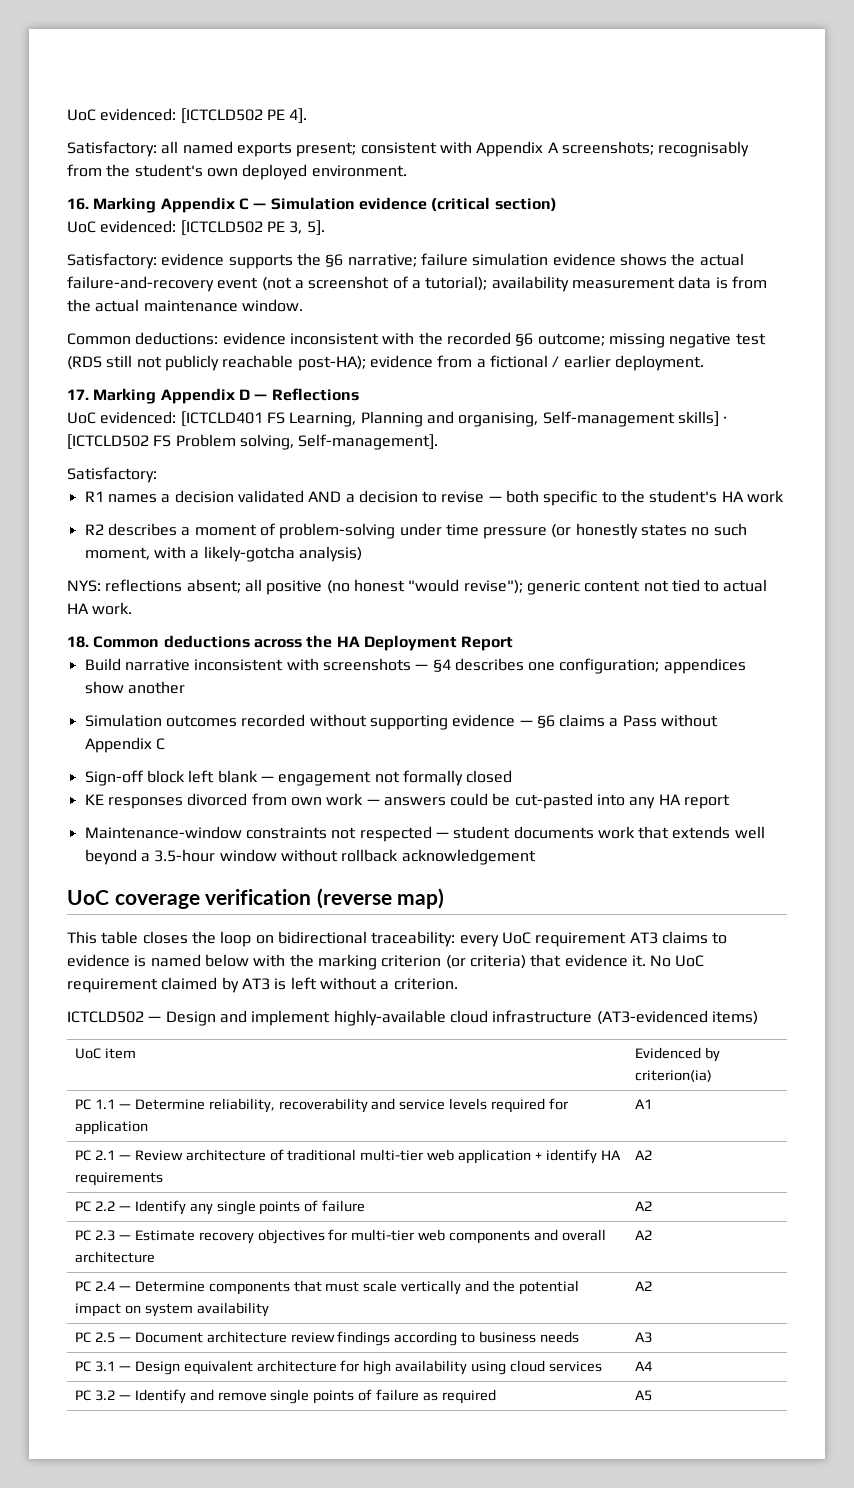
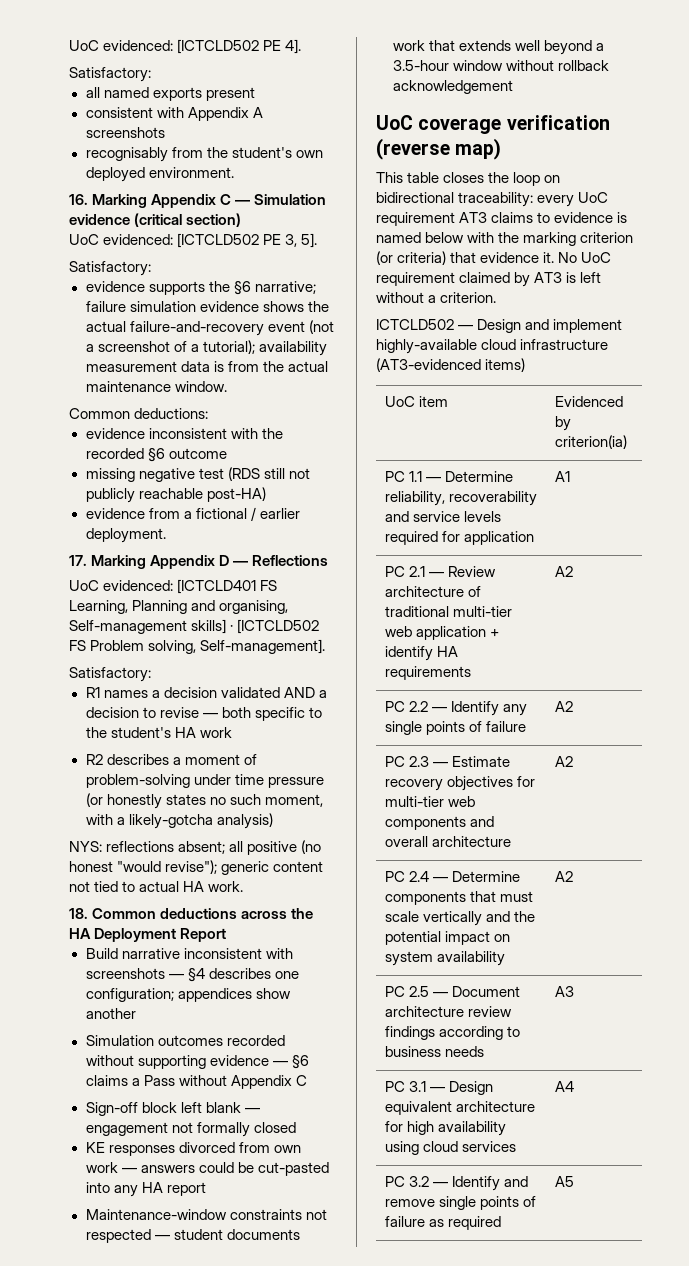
  UoC evidenced: [ICTCLD502 PE 4].
- Satisfactory: all named exports present; consistent with Appendix A screenshots; recognisably from the student's own deployed environment.
+ Satisfactory:
+ all named exports present
+ consistent with Appendix A screenshots
+ recognisably from the student's own deployed environment.
  UoC evidenced: [ICTCLD502 PE 3, 5].
- Satisfactory: evidence supports the §6 narrative; failure simulation evidence shows the actual failure-and-recovery event (not a screenshot of a tutorial); availability measurement data is from the actual maintenance window.
+ Satisfactory:
+ evidence supports the §6 narrative; failure simulation evidence shows the actual failure-and-recovery event (not a screenshot of a tutorial); availability measurement data is from the actual maintenance window.
- Common deductions: evidence inconsistent with the recorded §6 outcome; missing negative test (RDS still not publicly reachable post-HA); evidence from a fictional / earlier deployment.
+ Common deductions:
+ evidence inconsistent with the recorded §6 outcome
+ missing negative test (RDS still not publicly reachable post-HA)
+ evidence from a fictional / earlier deployment.

